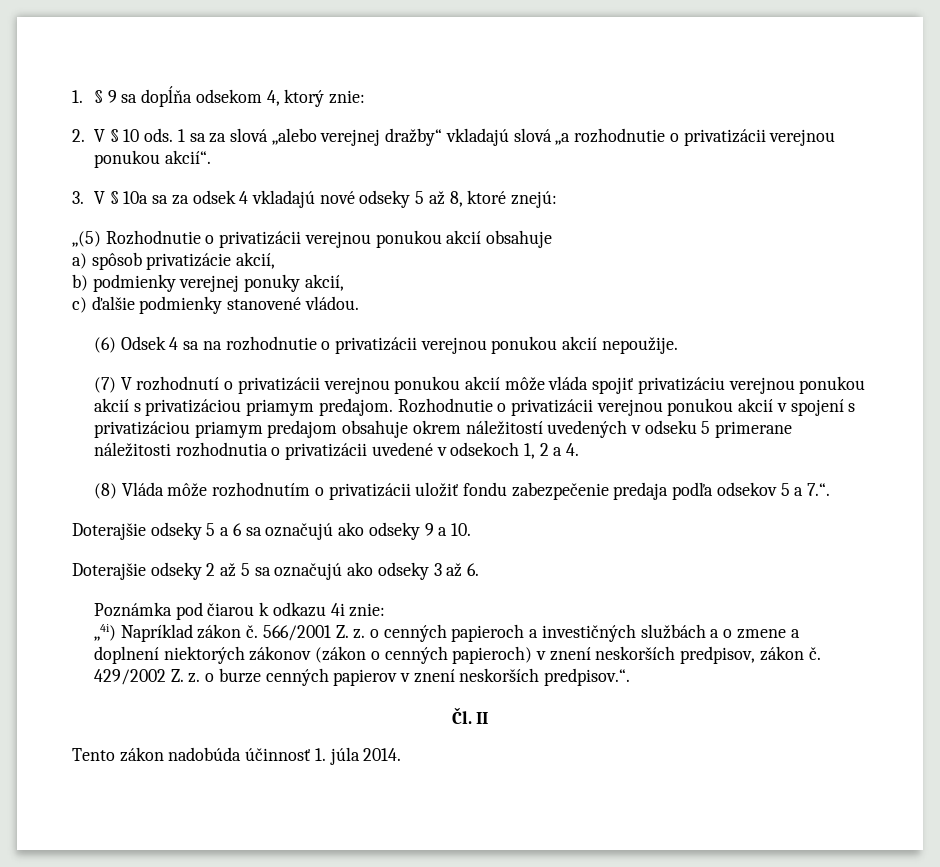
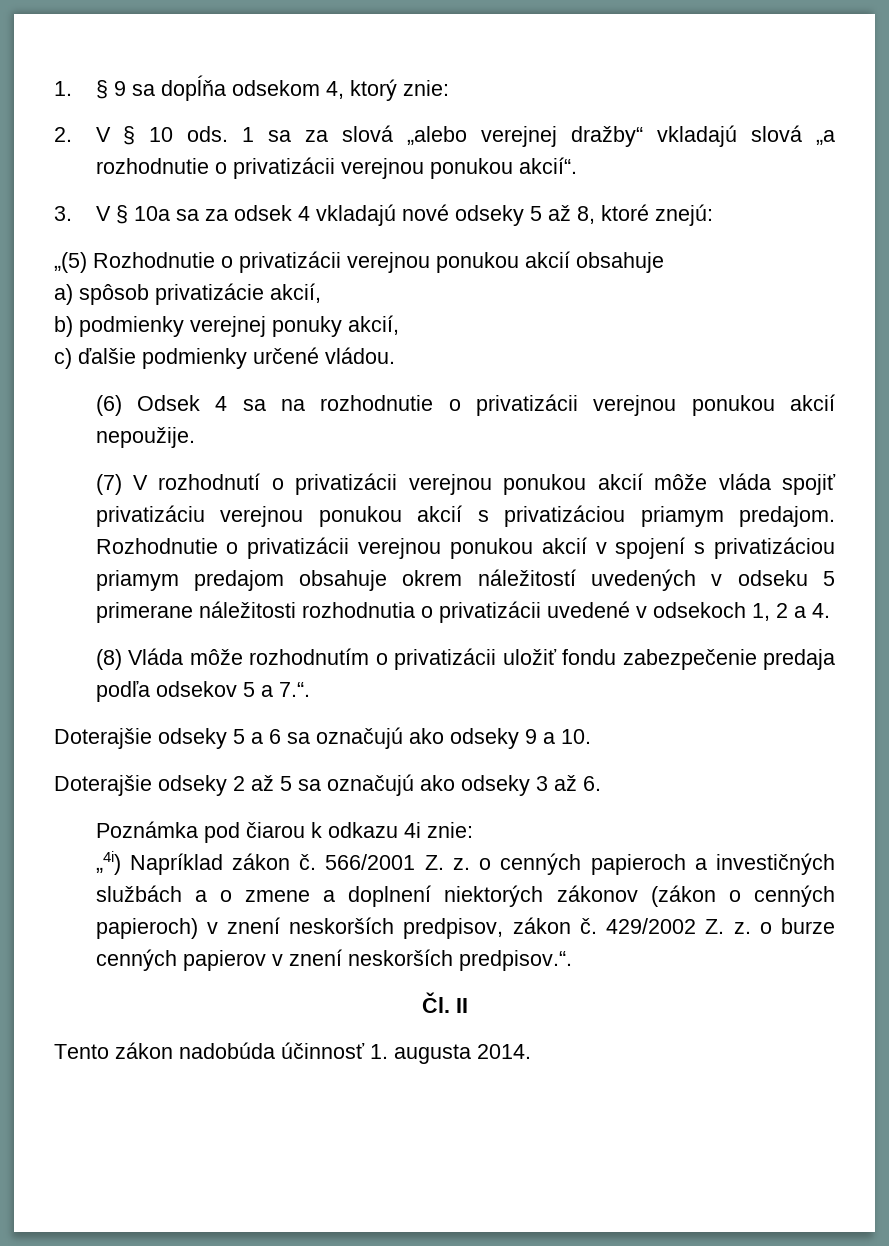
- c) ďalšie podmienky stanovené vládou.
+ c) ďalšie podmienky určené vládou.
- Tento zákon nadobúda účinnosť 1. júla 2014.
+ Tento zákon nadobúda účinnosť 1. augusta 2014.

